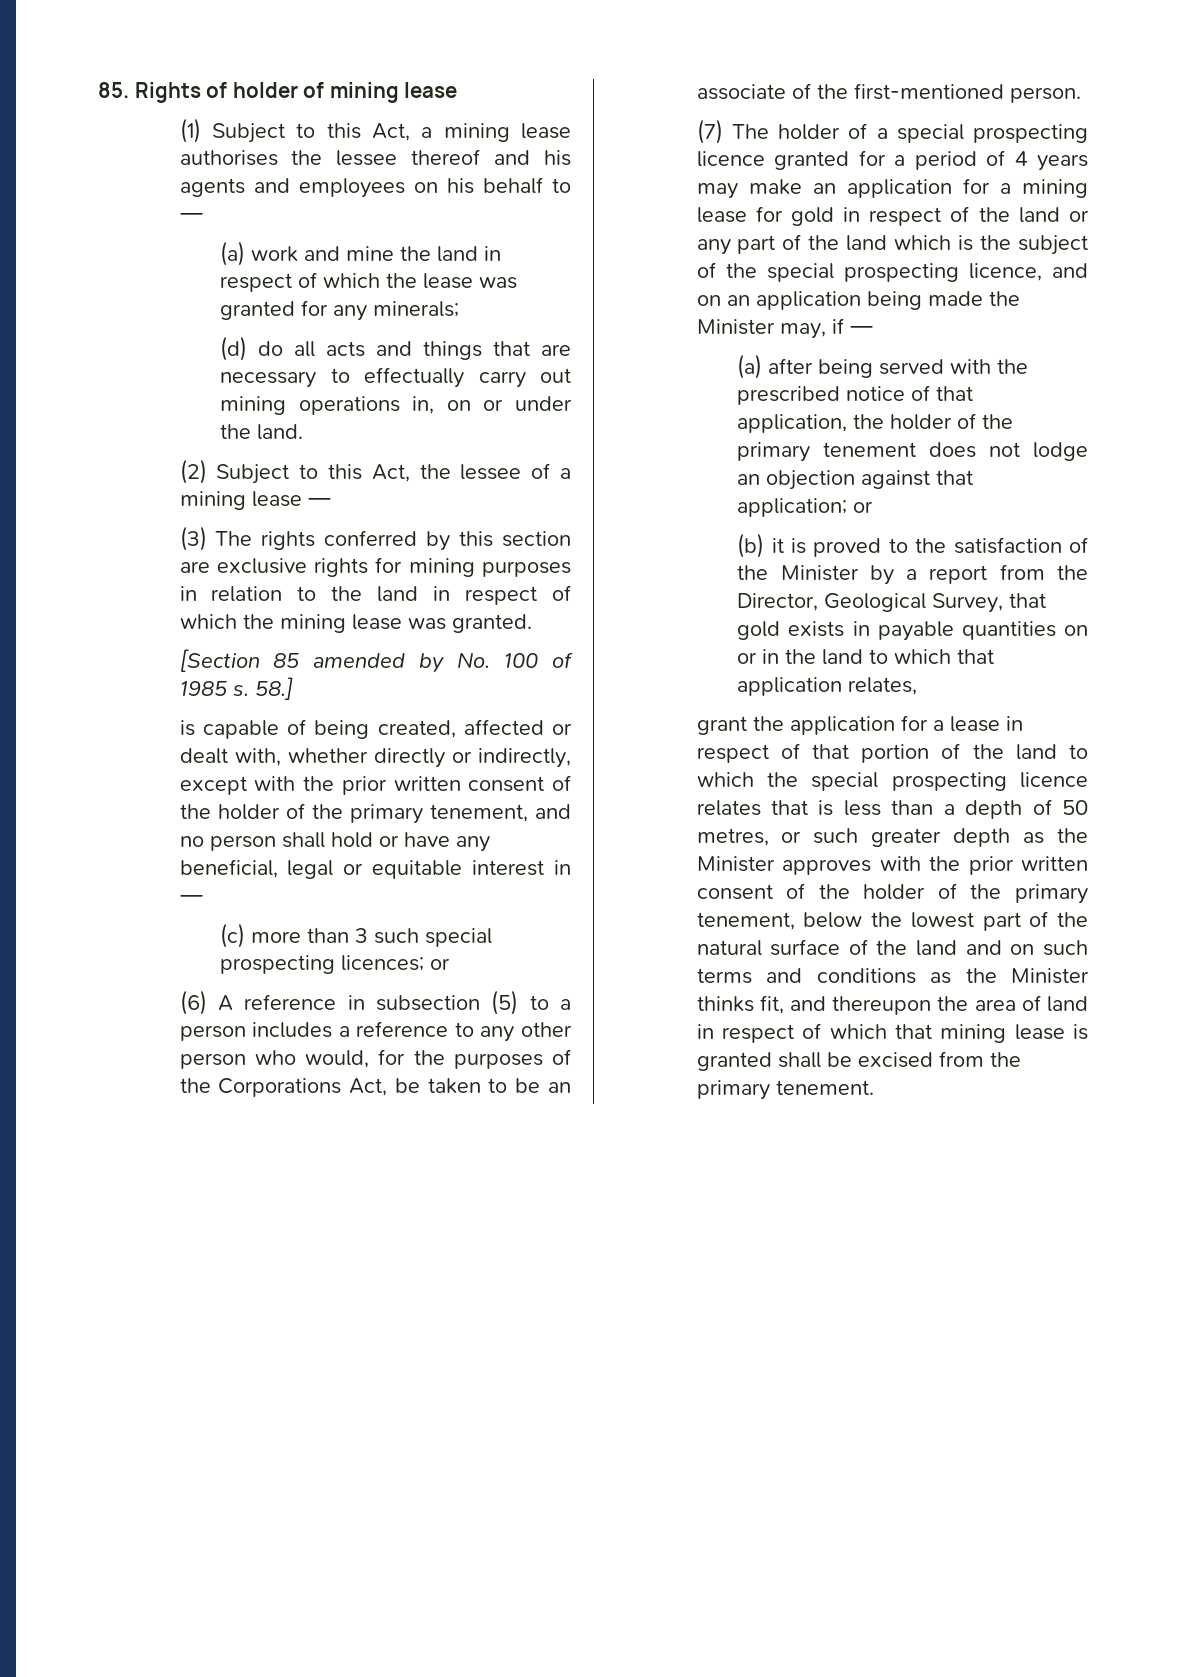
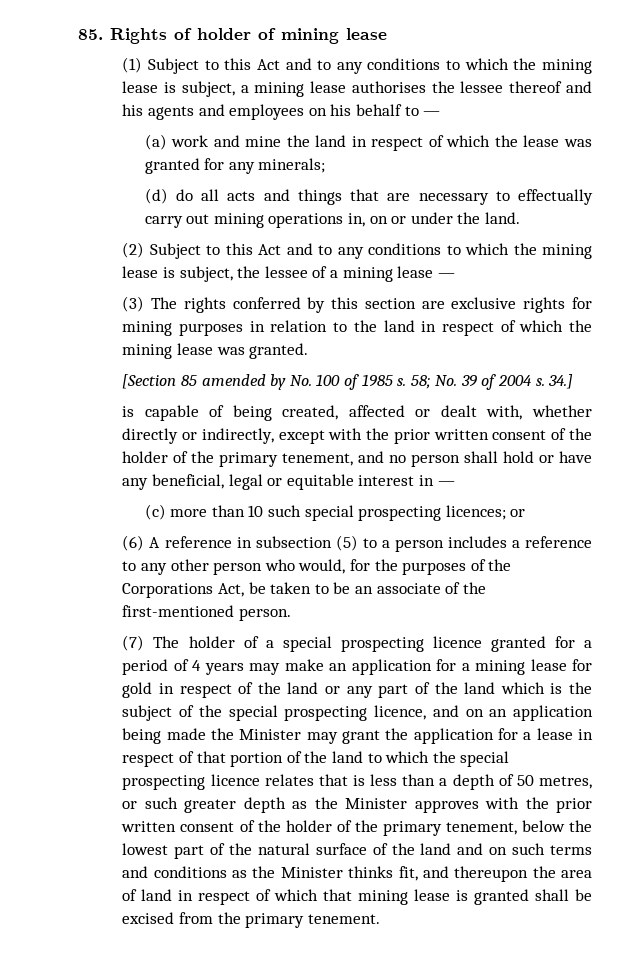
- (1) Subject to this Act, a mining lease authorises the lessee thereof and his agents and employees on his behalf to —
+ (1) Subject to this Act and to any conditions to which the mining lease is subject, a mining lease authorises the lessee thereof and his agents and employees on his behalf to —
- (2) Subject to this Act, the lessee of a mining lease —
+ (2) Subject to this Act and to any conditions to which the mining lease is subject, the lessee of a mining lease —
- 58.]
+ 58; No. 39 of 2004 s. 34.]
- (c) more than 3 such special prospecting licences; or
+ (c) more than 10 such special prospecting licences; or
- (7) The holder of a special prospecting licence granted for a period of 4 years may make an application for a mining lease for gold in respect of the land or any part of the land which is the subject of the special prospecting licence, and on an application being made the Minister may, if —
- (a) after being served with the prescribed notice of that application, the holder of the primary tenement does not lodge an objection against that application; or
- (b) it is proved to the satisfaction of the Minister by a report from the Director, Geological Survey, that gold exists in payable quantities on or in the land to which that application relates,
- grant the application for a lease in respect of that portion of the land to which the special prospecting licence relates that is less than a depth of 50 metres, or such greater depth as the Minister approves with the prior written consent of the holder of the primary tenement, below the lowest part of the natural surface of the land and on such terms and conditions as the Minister thinks fit, and thereupon the area of land in respect of which that mining lease is granted shall be excised from the primary tenement.
+ (7) The holder of a special prospecting licence granted for a period of 4 years may make an application for a mining lease for gold in respect of the land or any part of the land which is the subject of the special prospecting licence, and on an application being made the Minister may grant the application for a lease in respect of that portion of the land to which the special prospecting licence relates that is less than a depth of 50 metres, or such greater depth as the Minister approves with the prior written consent of the holder of the primary tenement, below the lowest part of the natural surface of the land and on such terms and conditions as the Minister thinks fit, and thereupon the area of land in respect of which that mining lease is granted shall be excised from the primary tenement.

